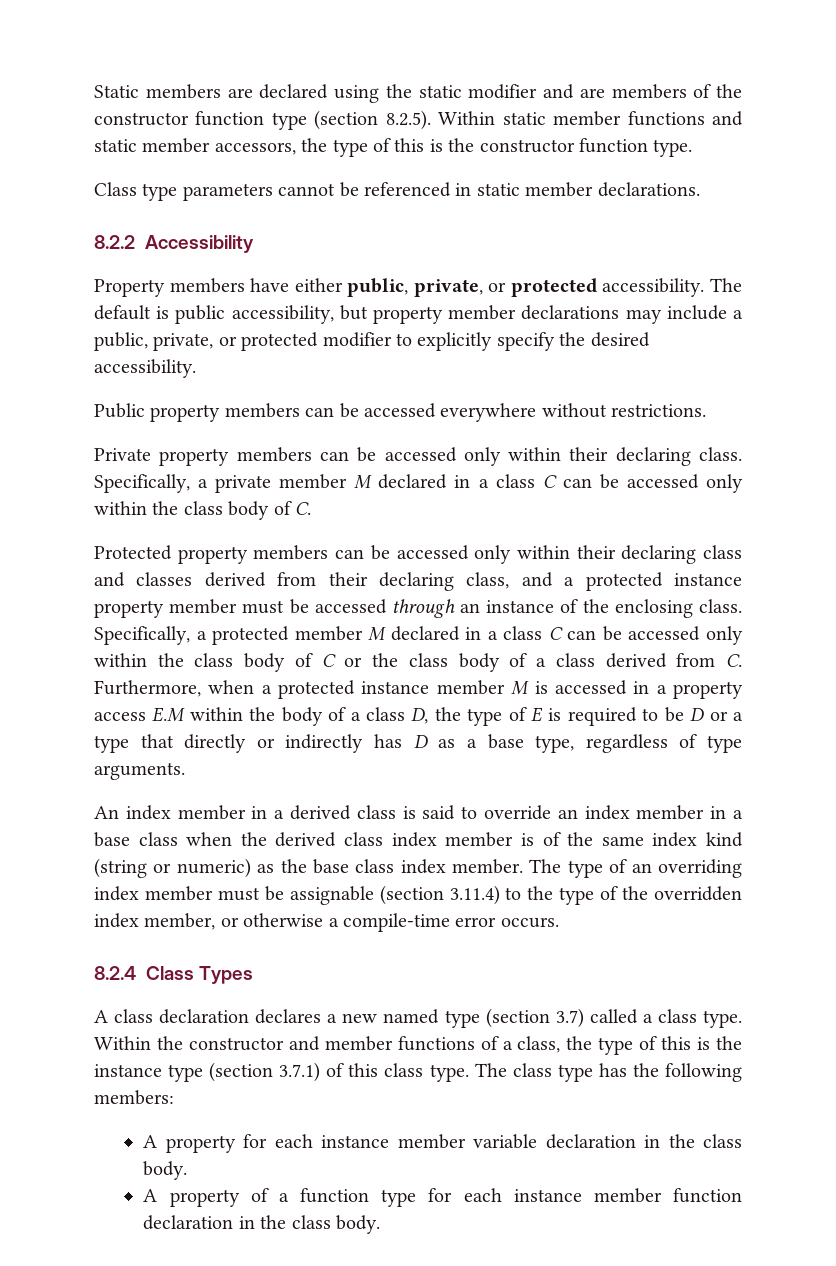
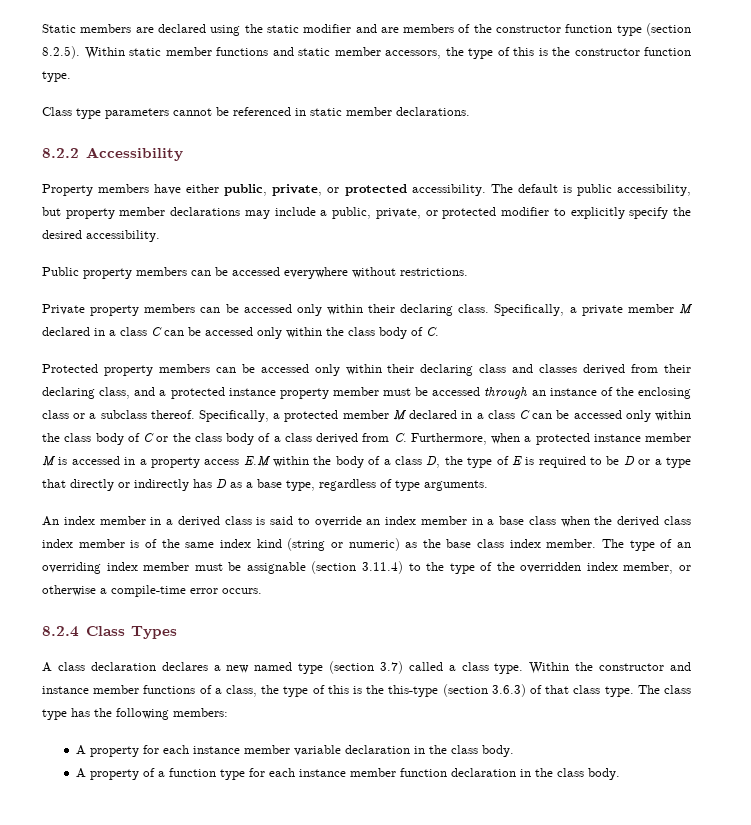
- Protected property members can be accessed only within their declaring class and classes derived from their declaring class, and a protected instance property member must be accessed through an instance of the enclosing class.
+ Protected property members can be accessed only within their declaring class and classes derived from their declaring class, and a protected instance property member must be accessed through an instance of the enclosing class or a subclass thereof.
- Within the constructor and member functions of a class, the type of this is the instance type (section 3.7.1) of this class type.
+ Within the constructor and instance member functions of a class, the type of this is the this-type (section 3.6.3) of that class type.

